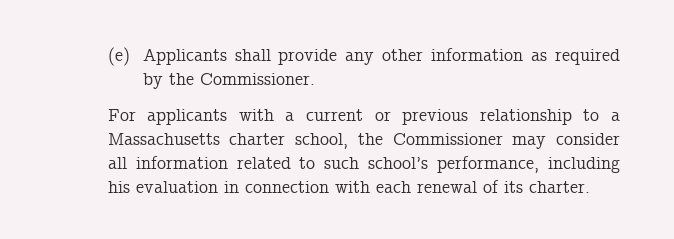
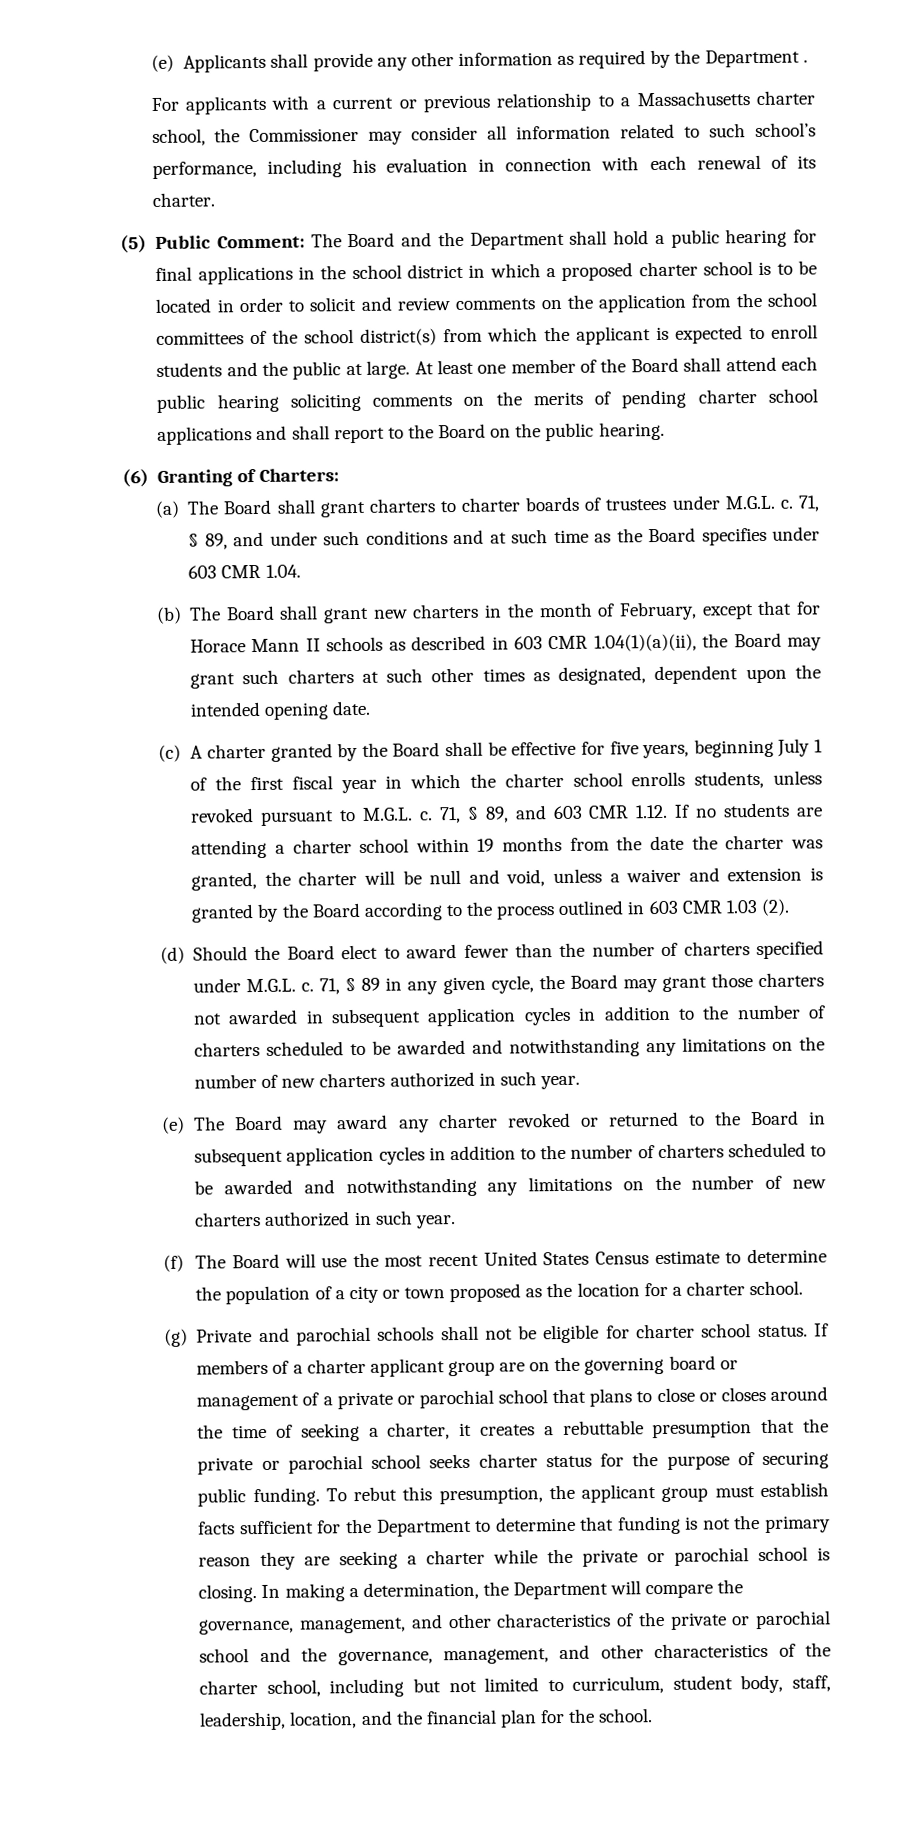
- (e) Applicants shall provide any other information as required by the Commissioner.
+ (e) Applicants shall provide any other information as required by the Department .
+ (5) Public Comment: The Board and the Department shall hold a public hearing for final applications in the school district in which a proposed charter school is to be located in order to solicit and review comments on the application from the school committees of the school district(s) from which the applicant is expected to enroll students and the public at large. At least one member of the Board shall attend each public hearing soliciting comments on the merits of pending charter school applications and shall report to the Board on the public hearing.
+ (6) Granting of Charters:
+ (a) The Board shall grant charters to charter boards of trustees under M.G.L. c. 71, § 89, and under such conditions and at such time as the Board specifies under 603 CMR 1.04.
+ (b) The Board shall grant new charters in the month of February, except that for Horace Mann II schools as described in 603 CMR 1.04(1)(a)(ii), the Board may grant such charters at such other times as designated, dependent upon the intended opening date.
+ (c) A charter granted by the Board shall be effective for five years, beginning July 1 of the first fiscal year in which the charter school enrolls students, unless revoked pursuant to M.G.L. c. 71, § 89, and 603 CMR 1.12. If no students are attending a charter school within 19 months from the date the charter was granted, the charter will be null and void, unless a waiver and extension is granted by the Board according to the process outlined in 603 CMR 1.03 (2).
+ (d) Should the Board elect to award fewer than the number of charters specified under M.G.L. c. 71, § 89 in any given cycle, the Board may grant those charters not awarded in subsequent application cycles in addition to the number of charters scheduled to be awarded and notwithstanding any limitations on the number of new charters authorized in such year.
+ (e) The Board may award any charter revoked or returned to the Board in subsequent application cycles in addition to the number of charters scheduled to be awarded and notwithstanding any limitations on the number of new charters authorized in such year.
+ (f) The Board will use the most recent United States Census estimate to determine the population of a city or town proposed as the location for a charter school.
+ (g) Private and parochial schools shall not be eligible for charter school status. If members of a charter applicant group are on the governing board or management of a private or parochial school that plans to close or closes around the time of seeking a charter, it creates a rebuttable presumption that the private or parochial school seeks charter status for the purpose of securing public funding. To rebut this presumption, the applicant group must establish facts sufficient for the Department to determine that funding is not the primary reason they are seeking a charter while the private or parochial school is closing. In making a determination, the Department will compare the governance, management, and other characteristics of the private or parochial school and the governance, management, and other characteristics of the charter school, including but not limited to curriculum, student body, staff, leadership, location, and the financial plan for the school.

